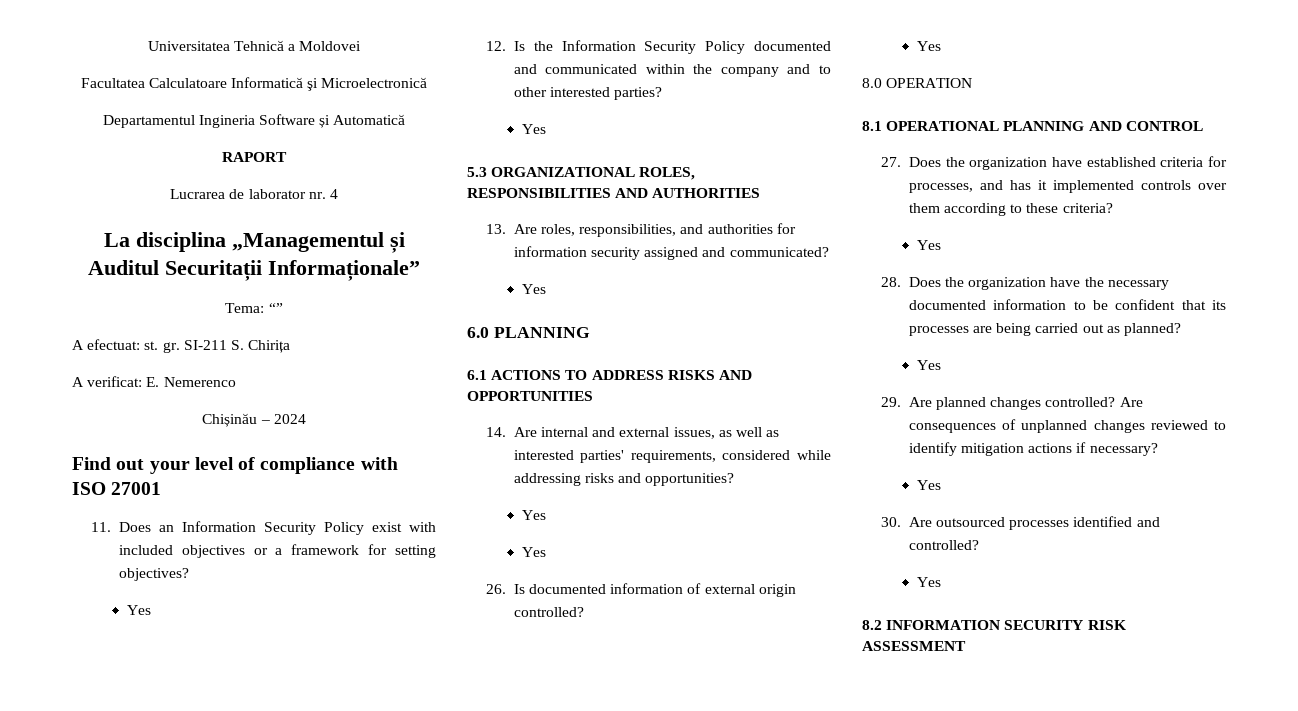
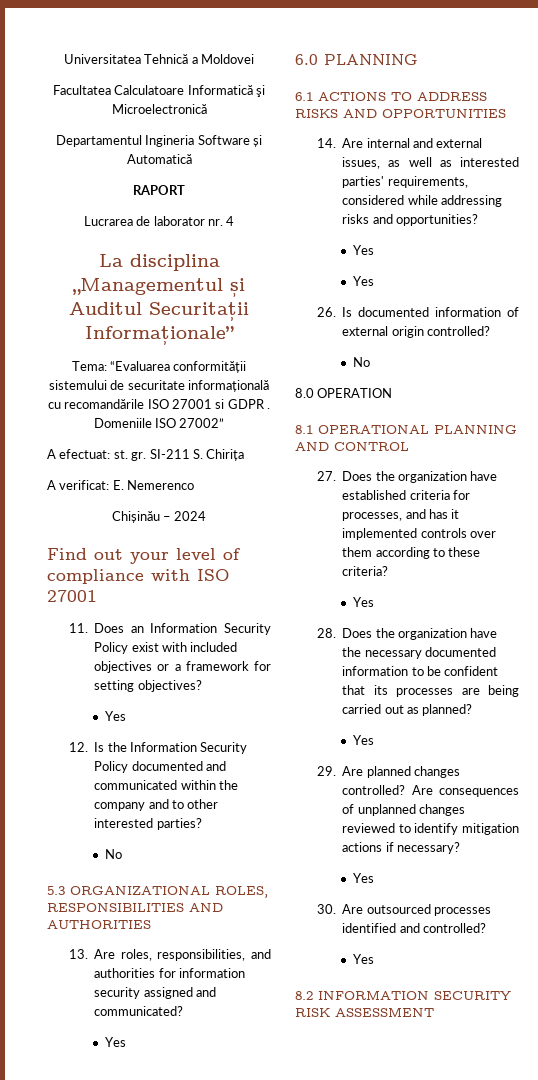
- Tema: “”
+ Tema: “Evaluarea conformității sistemului de securitate informațională cu recomandările ISO 27001 si GDPR . Domeniile ISO 27002”
  12. Is the Information Security Policy documented and communicated within the company and to other interested parties?
- Yes
+ No
  26. Is documented information of external origin controlled?
- Yes
+ No

